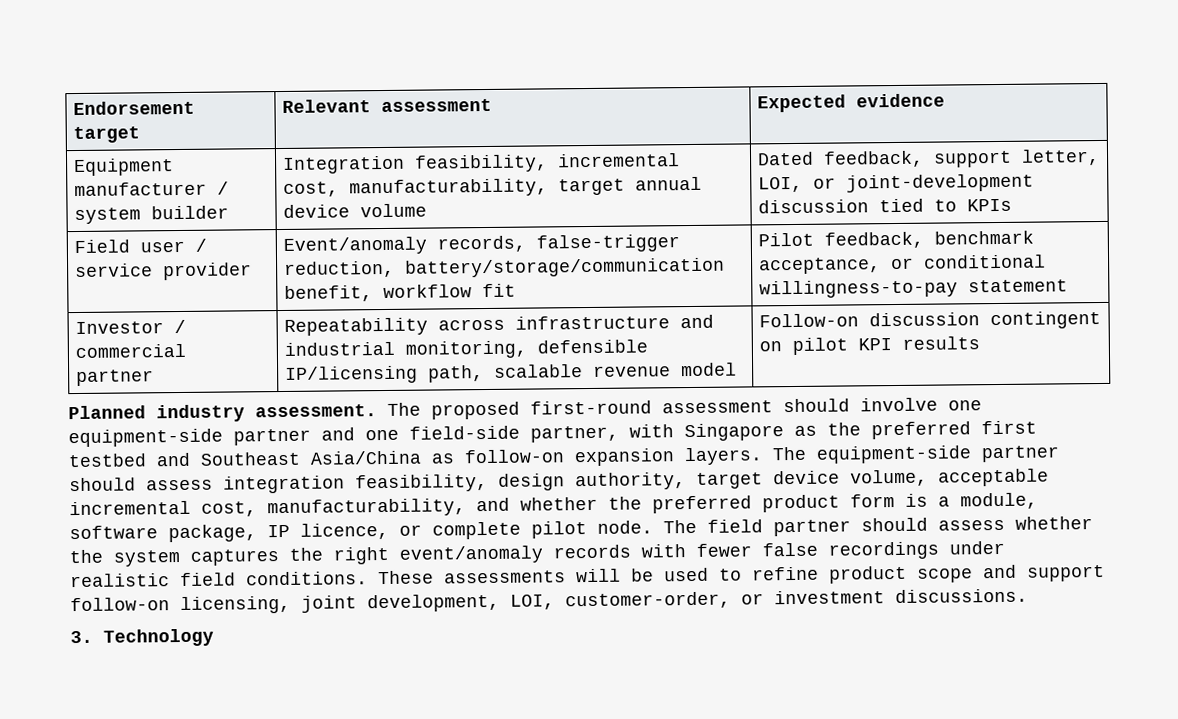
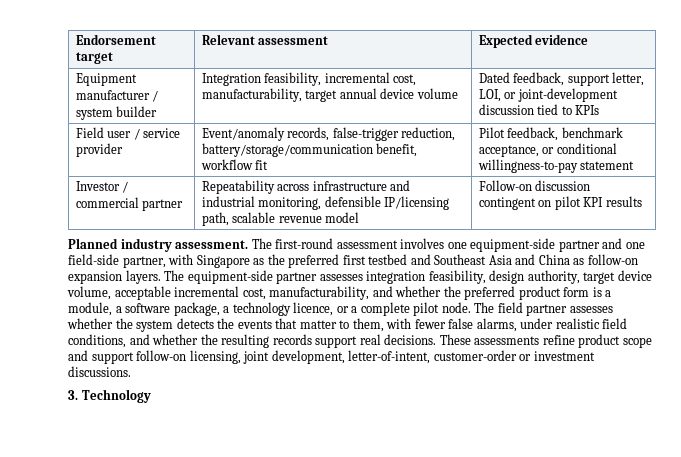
- The proposed first-round assessment should involve one equipment-side partner and one field-side partner, with Singapore as the preferred first testbed and Southeast Asia/China as follow-on expansion layers.
+ The first-round assessment involves one equipment-side partner and one field-side partner, with Singapore as the preferred first testbed and Southeast Asia and China as follow-on expansion layers.
- The equipment-side partner should assess integration feasibility, design authority, target device volume, acceptable incremental cost, manufacturability, and whether the preferred product form is a module, software package, IP licence, or complete pilot node.
+ The equipment-side partner assesses integration feasibility, design authority, target device volume, acceptable incremental cost, manufacturability, and whether the preferred product form is a module, a software package, a technology licence, or a complete pilot node.
- The field partner should assess whether the system captures the right event/anomaly records with fewer false recordings under realistic field conditions. These assessments will be used to refine product scope and support follow-on licensing, joint development, LOI, customer-order, or investment discussions.
+ The field partner assesses whether the system detects the events that matter to them, with fewer false alarms, under realistic field conditions, and whether the resulting records support real decisions. These assessments refine product scope and support follow-on licensing, joint development, letter-of-intent, customer-order or investment discussions.

